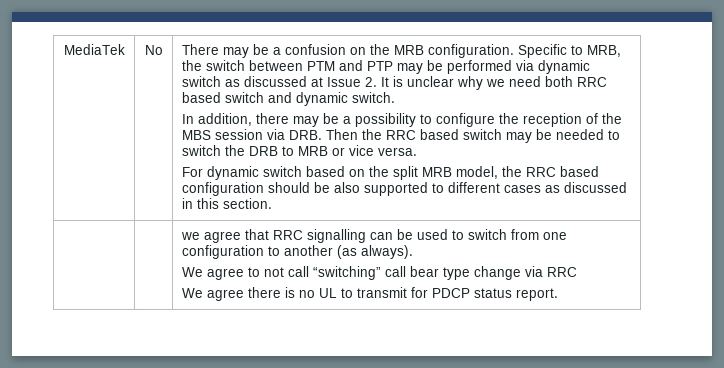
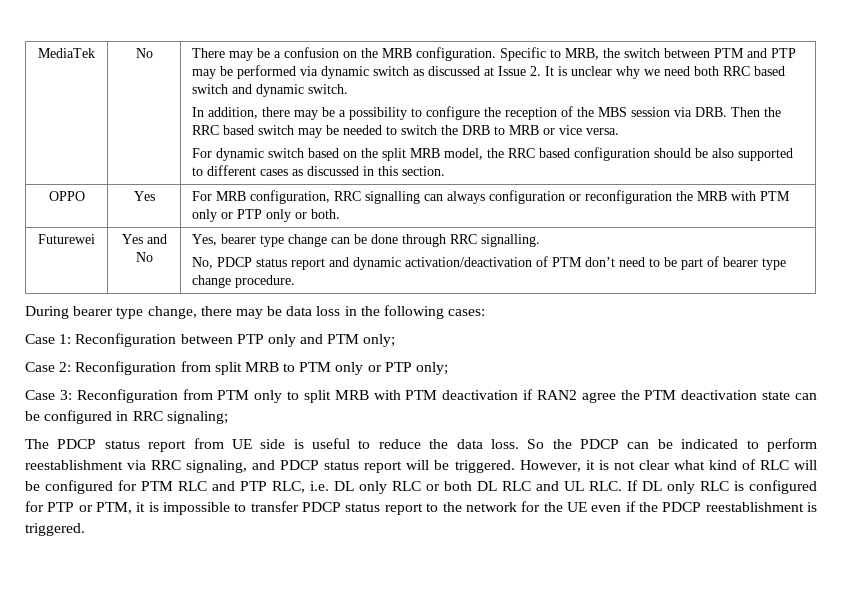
- we agree that RRC signalling can be used to switch from one configuration to another (as always).
- We agree to not call “switching” call bear type change via RRC
- We agree there is no UL to transmit for PDCP status report.
+ OPPO | Yes | For MRB configuration, RRC signalling can always configuration or reconfiguration the MRB with PTM only or PTP only or both.
+ Futurewei | Yes and No | Yes, bearer type change can be done through RRC signalling.
+ No, PDCP status report and dynamic activation/deactivation of PTM don’t need to be part of bearer type change procedure.
+ During bearer type change, there may be data loss in the following cases:
+ Case 1: Reconfiguration between PTP only and PTM only;
+ Case 2: Reconfiguration from split MRB to PTM only or PTP only;
+ Case 3: Reconfiguration from PTM only to split MRB with PTM deactivation if RAN2 agree the PTM deactivation state can be configured in RRC signaling;
+ The PDCP status report from UE side is useful to reduce the data loss. So the PDCP can be indicated to perform reestablishment via RRC signaling, and PDCP status report will be triggered. However, it is not clear what kind of RLC will be configured for PTM RLC and PTP RLC, i.e. DL only RLC or both DL RLC and UL RLC. If DL only RLC is configured for PTP or PTM, it is impossible to transfer PDCP status report to the network for the UE even if the PDCP reestablishment is triggered.

